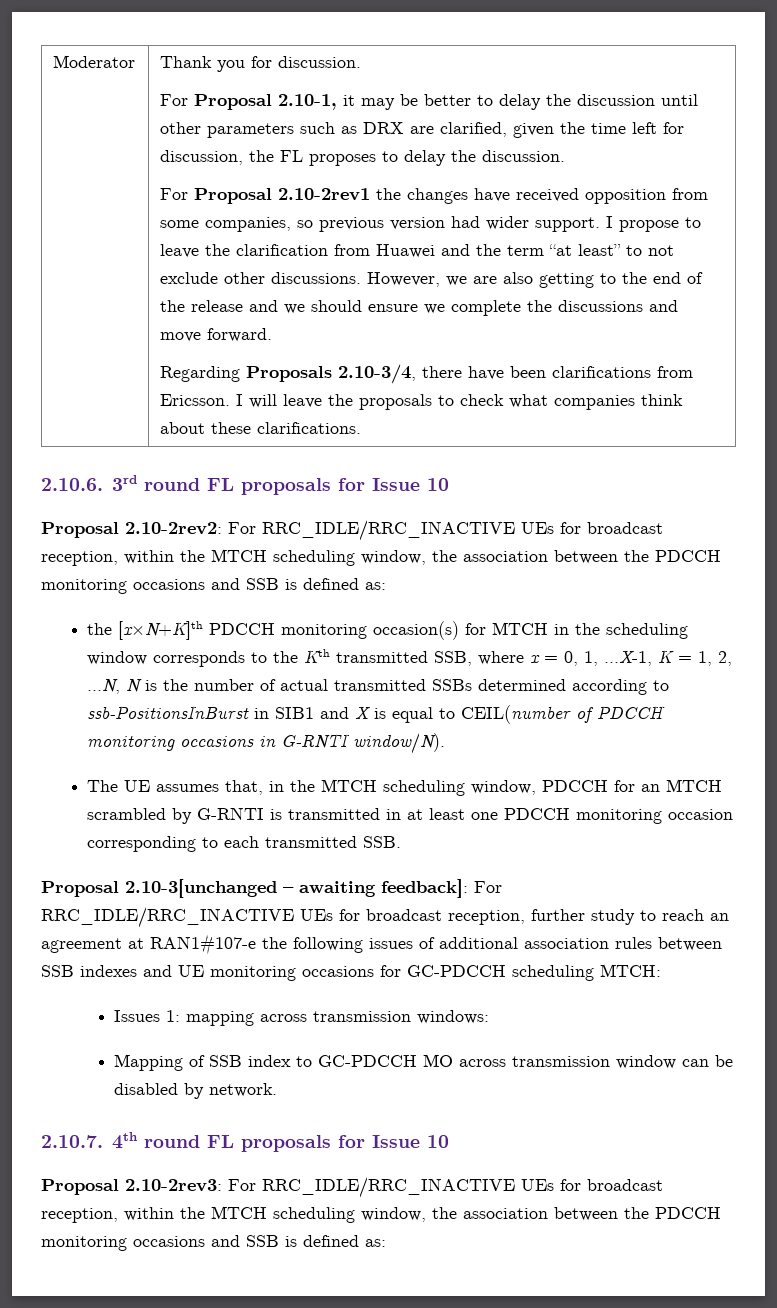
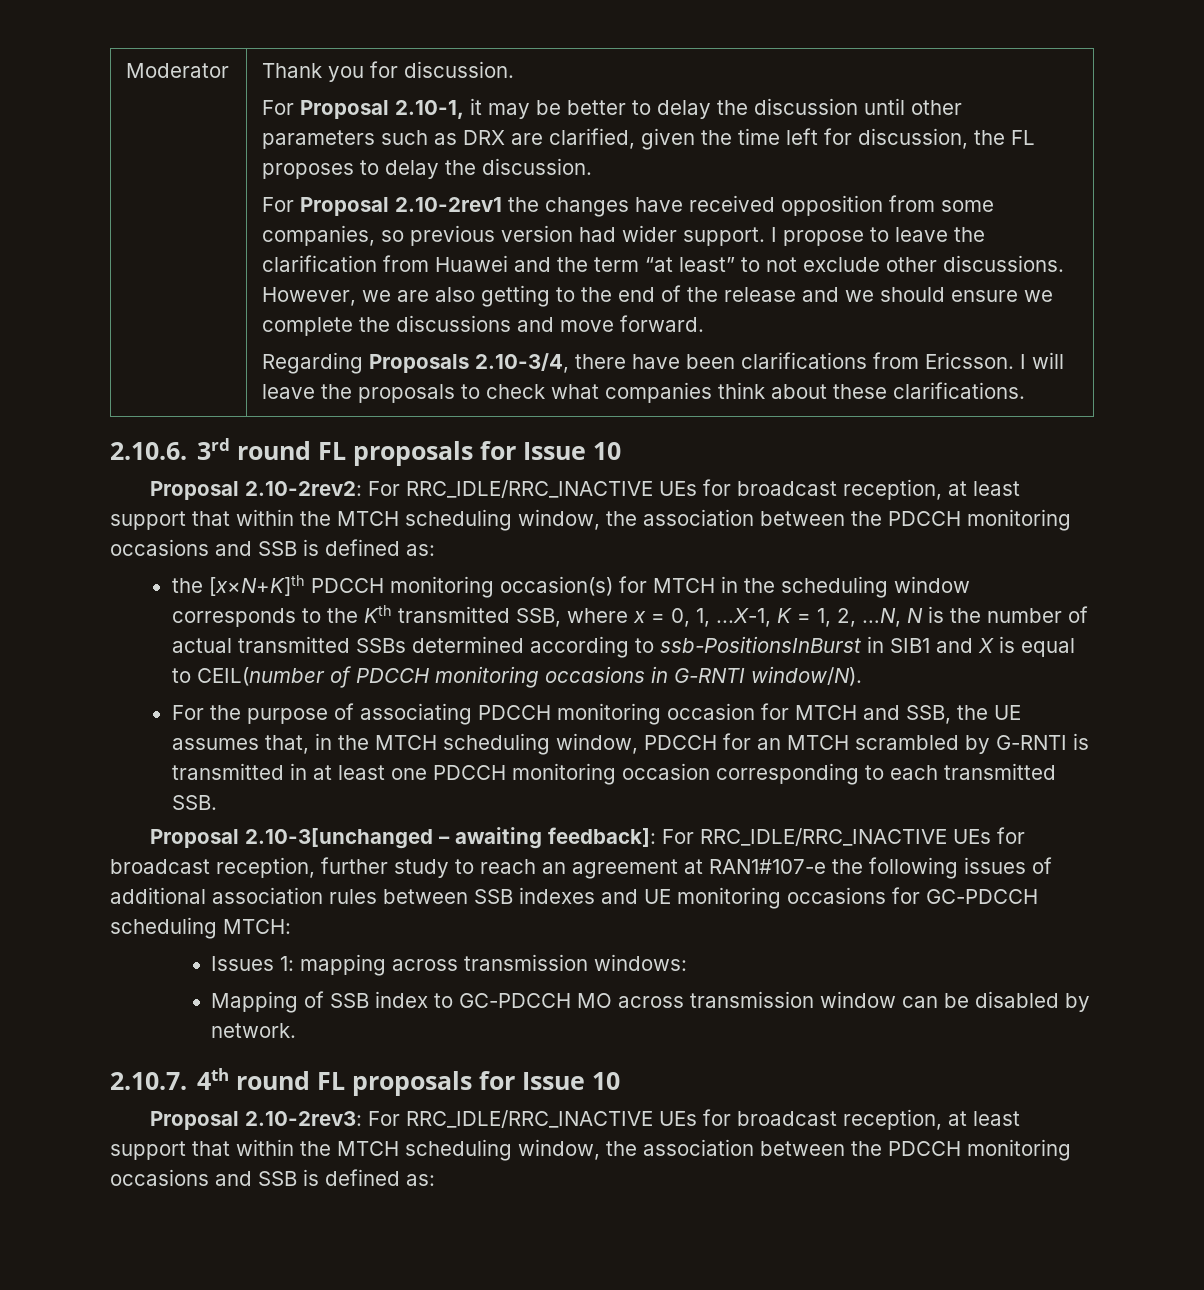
- Proposal 2.10-2rev2: For RRC_IDLE/RRC_INACTIVE UEs for broadcast reception, within the MTCH scheduling window, the association between the PDCCH monitoring occasions and SSB is defined as:
+ Proposal 2.10-2rev2: For RRC_IDLE/RRC_INACTIVE UEs for broadcast reception, at least support that within the MTCH scheduling window, the association between the PDCCH monitoring occasions and SSB is defined as:
- The UE assumes that, in the MTCH scheduling window, PDCCH for an MTCH scrambled by G-RNTI is transmitted in at least one PDCCH monitoring occasion corresponding to each transmitted SSB.
+ For the purpose of associating PDCCH monitoring occasion for MTCH and SSB, the UE assumes that, in the MTCH scheduling window, PDCCH for an MTCH scrambled by G-RNTI is transmitted in at least one PDCCH monitoring occasion corresponding to each transmitted SSB.
- Proposal 2.10-2rev3: For RRC_IDLE/RRC_INACTIVE UEs for broadcast reception, within the MTCH scheduling window, the association between the PDCCH monitoring occasions and SSB is defined as:
+ Proposal 2.10-2rev3: For RRC_IDLE/RRC_INACTIVE UEs for broadcast reception, at least support that within the MTCH scheduling window, the association between the PDCCH monitoring occasions and SSB is defined as:

